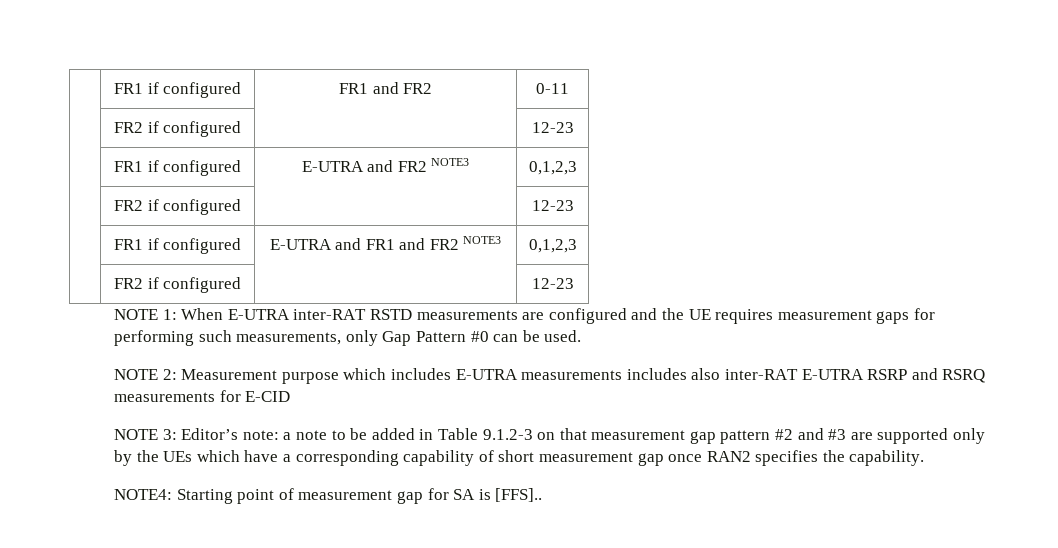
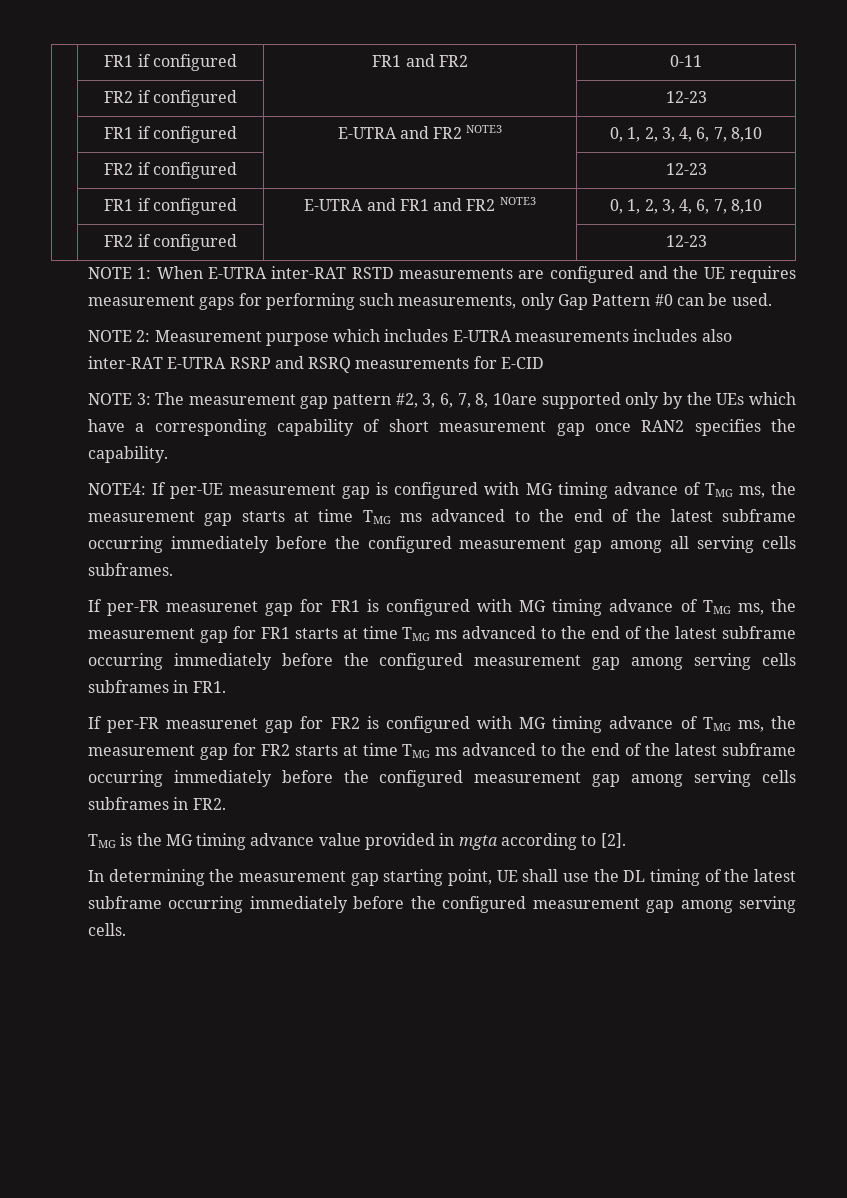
- | FR1 if configured | E-UTRA and FR2 NOTE3 | 0,1,2,3
+ | FR1 if configured | E-UTRA and FR2 NOTE3 | 0, 1, 2, 3, 4, 6, 7, 8,10
- | FR1 if configured | E-UTRA and FR1 and FR2 NOTE3 | 0,1,2,3
+ | FR1 if configured | E-UTRA and FR1 and FR2 NOTE3 | 0, 1, 2, 3, 4, 6, 7, 8,10
- NOTE 3: Editor’s note: a note to be added in Table 9.1.2-3 on that measurement gap pattern #2 and #3 are supported only by the UEs which have a corresponding capability of short measurement gap once RAN2 specifies the capability.
+ NOTE 3: The measurement gap pattern #2, 3, 6, 7, 8, 10are supported only by the UEs which have a corresponding capability of short measurement gap once RAN2 specifies the capability.
- NOTE4: Starting point of measurement gap for SA is [FFS]..
+ NOTE4: If per-UE measurement gap is configured with MG timing advance of TMG ms, the measurement gap starts at time TMG ms advanced to the end of the latest subframe occurring immediately before the configured measurement gap among all serving cells subframes.
+ If per-FR measurenet gap for FR1 is configured with MG timing advance of TMG ms, the measurement gap for FR1 starts at time TMG ms advanced to the end of the latest subframe occurring immediately before the configured measurement gap among serving cells subframes in FR1.
+ If per-FR measurenet gap for FR2 is configured with MG timing advance of TMG ms, the measurement gap for FR2 starts at time TMG ms advanced to the end of the latest subframe occurring immediately before the configured measurement gap among serving cells subframes in FR2.
+ TMG is the MG timing advance value provided in mgta according to [2].
+ In determining the measurement gap starting point, UE shall use the DL timing of the latest subframe occurring immediately before the configured measurement gap among serving cells.

